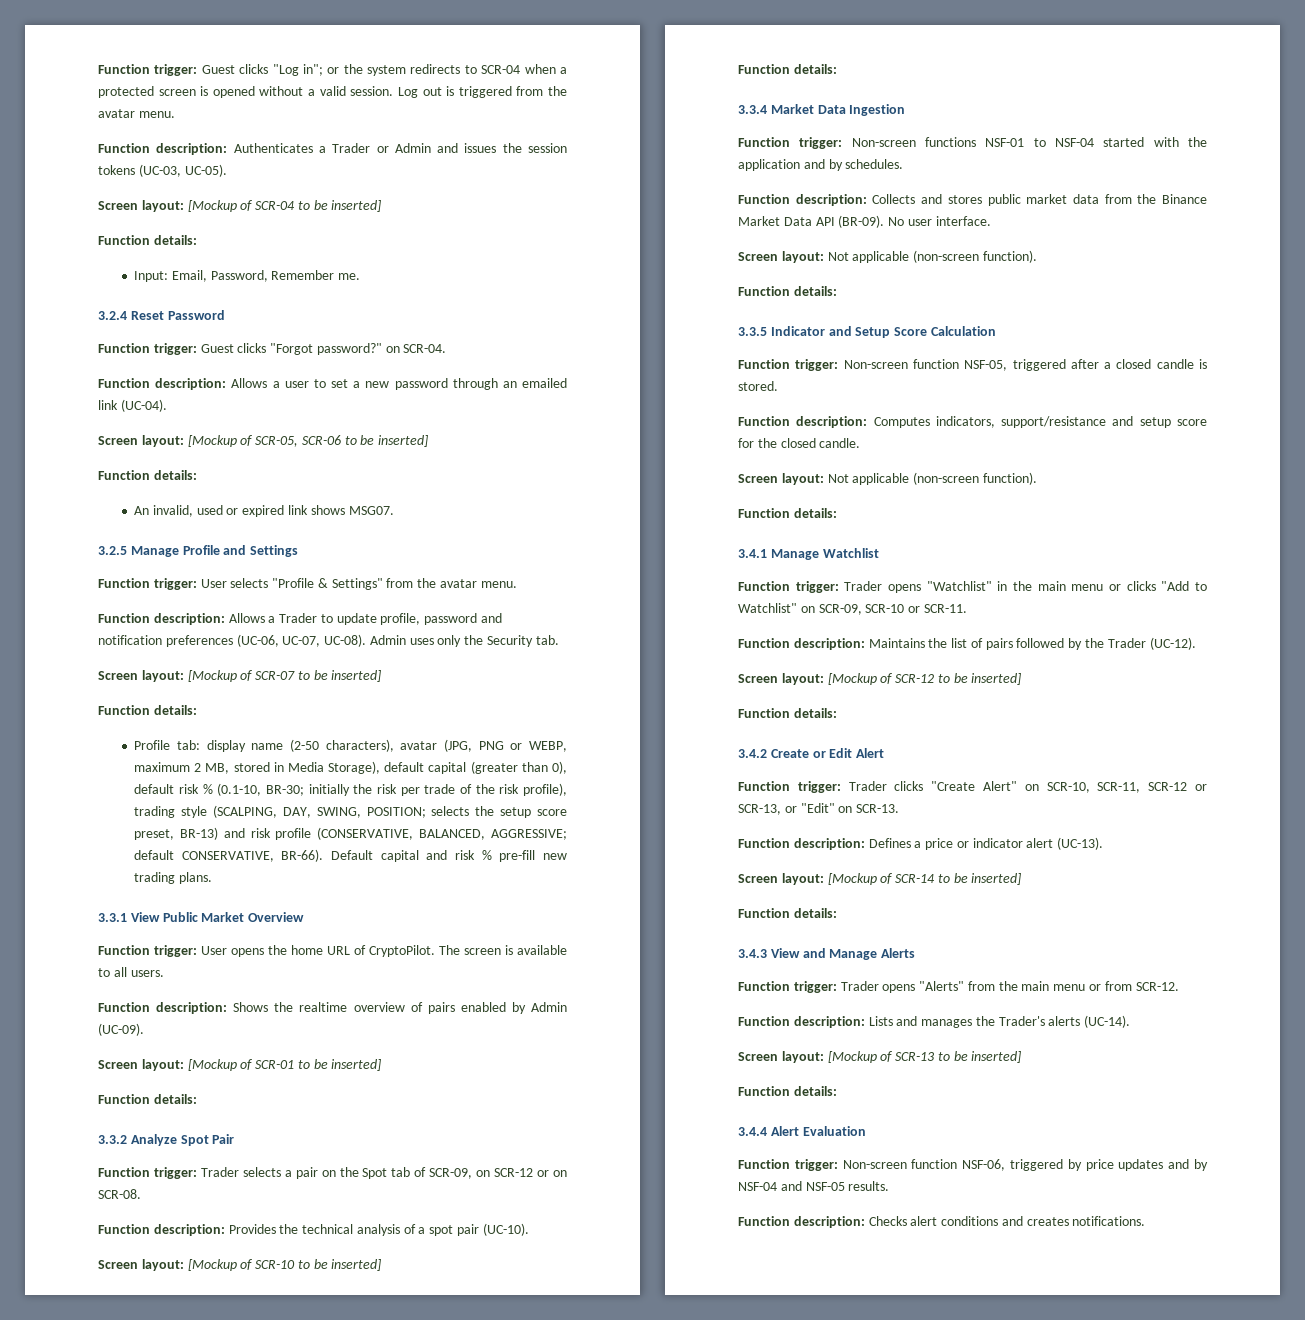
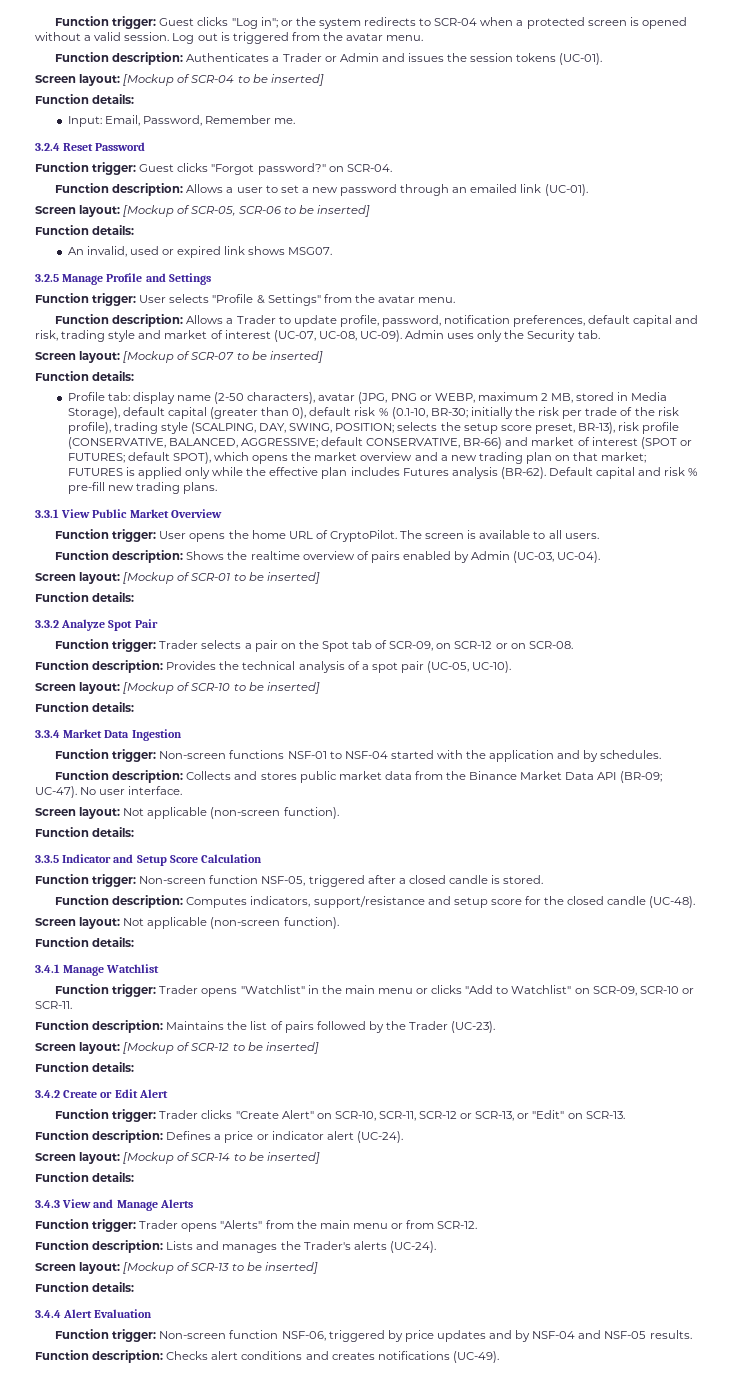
- Function description: Authenticates a Trader or Admin and issues the session tokens (UC-03, UC-05).
+ Function description: Authenticates a Trader or Admin and issues the session tokens (UC-01).
- Function description: Allows a user to set a new password through an emailed link (UC-04).
+ Function description: Allows a user to set a new password through an emailed link (UC-01).
- Function description: Allows a Trader to update profile, password and notification preferences (UC-06, UC-07, UC-08).
+ Function description: Allows a Trader to update profile, password, notification preferences, default capital and risk, trading style and market of interest (UC-07, UC-08, UC-09).
- Profile tab: display name (2-50 characters), avatar (JPG, PNG or WEBP, maximum 2 MB, stored in Media Storage), default capital (greater than 0), default risk % (0.1-10, BR-30; initially the risk per trade of the risk profile), trading style (SCALPING, DAY, SWING, POSITION; selects the setup score preset, BR-13) and risk profile (CONSERVATIVE, BALANCED, AGGRESSIVE; default CONSERVATIVE, BR-66).
+ Profile tab: display name (2-50 characters), avatar (JPG, PNG or WEBP, maximum 2 MB, stored in Media Storage), default capital (greater than 0), default risk % (0.1-10, BR-30; initially the risk per trade of the risk profile), trading style (SCALPING, DAY, SWING, POSITION; selects the setup score preset, BR-13), risk profile (CONSERVATIVE, BALANCED, AGGRESSIVE; default CONSERVATIVE, BR-66) and market of interest (SPOT or FUTURES; default SPOT), which opens the market overview and a new trading plan on that market; FUTURES is applied only while the effective plan includes Futures analysis (BR-62).
- Function description: Shows the realtime overview of pairs enabled by Admin (UC-09).
+ Function description: Shows the realtime overview of pairs enabled by Admin (UC-03, UC-04).
- Function description: Provides the technical analysis of a spot pair (UC-10).
+ Function description: Provides the technical analysis of a spot pair (UC-05, UC-10).
- Function description: Collects and stores public market data from the Binance Market Data API (BR-09).
+ Function description: Collects and stores public market data from the Binance Market Data API (BR-09; UC-47).
- Function description: Computes indicators, support/resistance and setup score for the closed candle.
+ Function description: Computes indicators, support/resistance and setup score for the closed candle (UC-48).
- Function description: Maintains the list of pairs followed by the Trader (UC-12).
+ Function description: Maintains the list of pairs followed by the Trader (UC-23).
- Function description: Defines a price or indicator alert (UC-13).
+ Function description: Defines a price or indicator alert (UC-24).
- Function description: Lists and manages the Trader's alerts (UC-14).
+ Function description: Lists and manages the Trader's alerts (UC-24).
- Function description: Checks alert conditions and creates notifications.
+ Function description: Checks alert conditions and creates notifications (UC-49).

